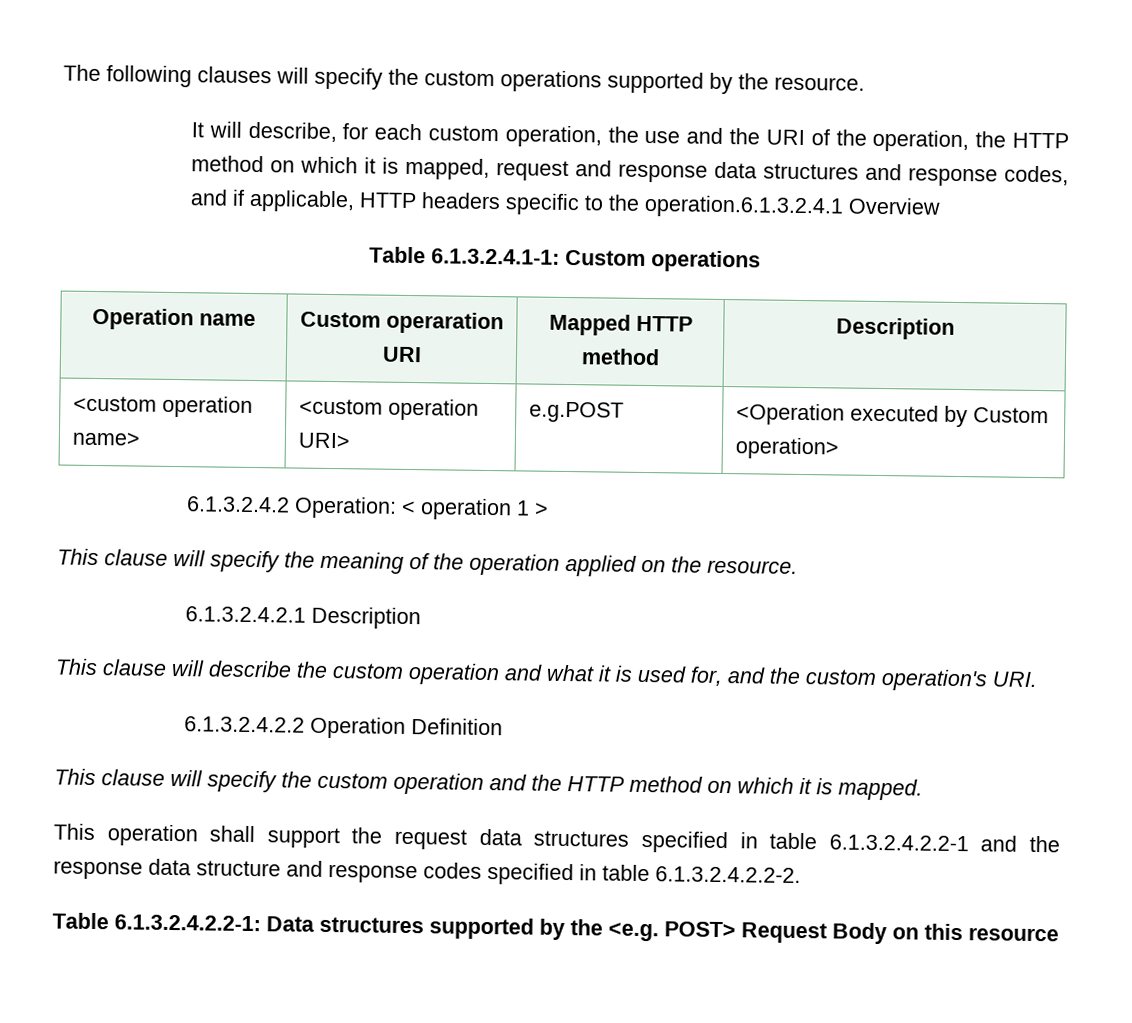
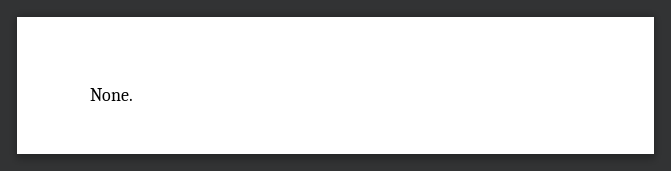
- The following clauses will specify the custom operations supported by the resource.
- It will describe, for each custom operation, the use and the URI of the operation, the HTTP method on which it is mapped, request and response data structures and response codes, and if applicable, HTTP headers specific to the operation.6.1.3.2.4.1 Overview
- Table 6.1.3.2.4.1-1: Custom operations
- Operation name | Custom operaration URI | Mapped HTTP method | Description
- <custom operation name> | <custom operation URI> | e.g.POST | <Operation executed by Custom operation>
- 6.1.3.2.4.2 Operation: < operation 1 >
- This clause will specify the meaning of the operation applied on the resource.
- 6.1.3.2.4.2.1 Description
- This clause will describe the custom operation and what it is used for, and the custom operation's URI.
- 6.1.3.2.4.2.2 Operation Definition
- This clause will specify the custom operation and the HTTP method on which it is mapped.
- This operation shall support the request data structures specified in table 6.1.3.2.4.2.2-1 and the response data structure and response codes specified in table 6.1.3.2.4.2.2-2.
- Table 6.1.3.2.4.2.2-1: Data structures supported by the <e.g. POST> Request Body on this resource
+ None.

